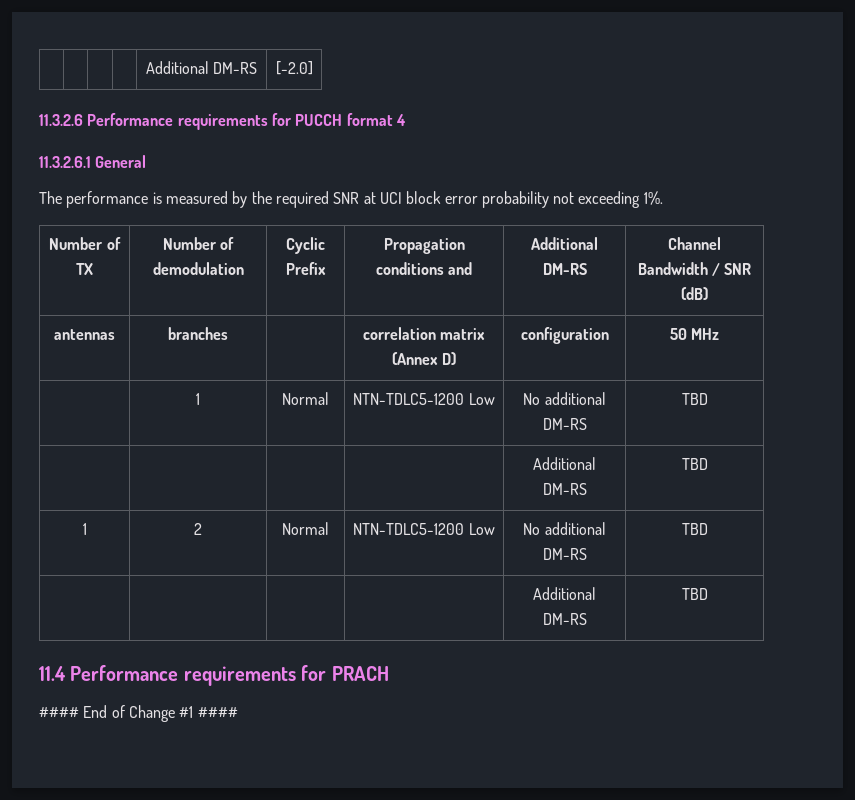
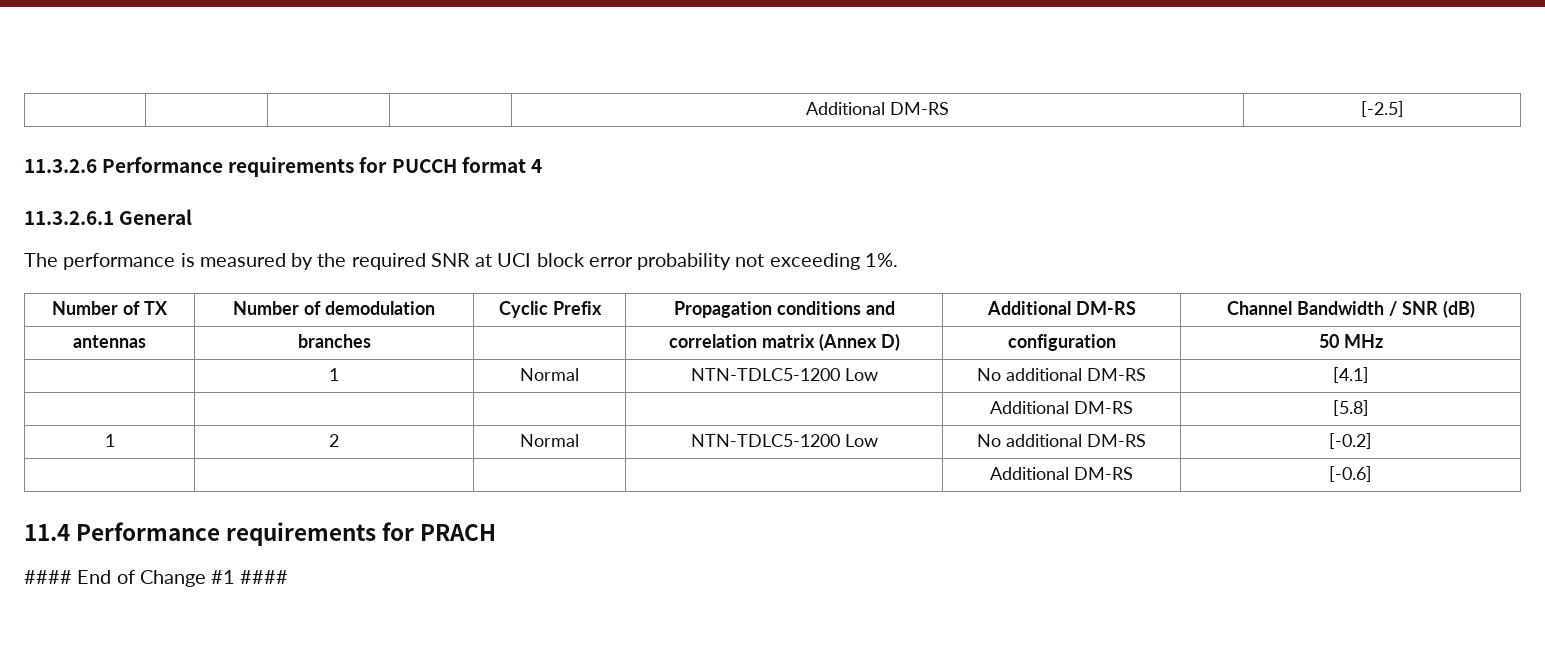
- | | | | Additional DM-RS | [-2.0]
+ | | | | Additional DM-RS | [-2.5]
- | 1 | Normal | NTN-TDLC5-1200 Low | No additional DM-RS | TBD
- | | | | Additional DM-RS | TBD
+ | 1 | Normal | NTN-TDLC5-1200 Low | No additional DM-RS | [4.1]
+ | | | | Additional DM-RS | [5.8]
- 1 | 2 | Normal | NTN-TDLC5-1200 Low | No additional DM-RS | TBD
- | | | | Additional DM-RS | TBD
+ 1 | 2 | Normal | NTN-TDLC5-1200 Low | No additional DM-RS | [-0.2]
+ | | | | Additional DM-RS | [-0.6]

